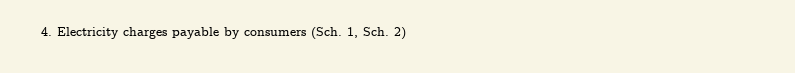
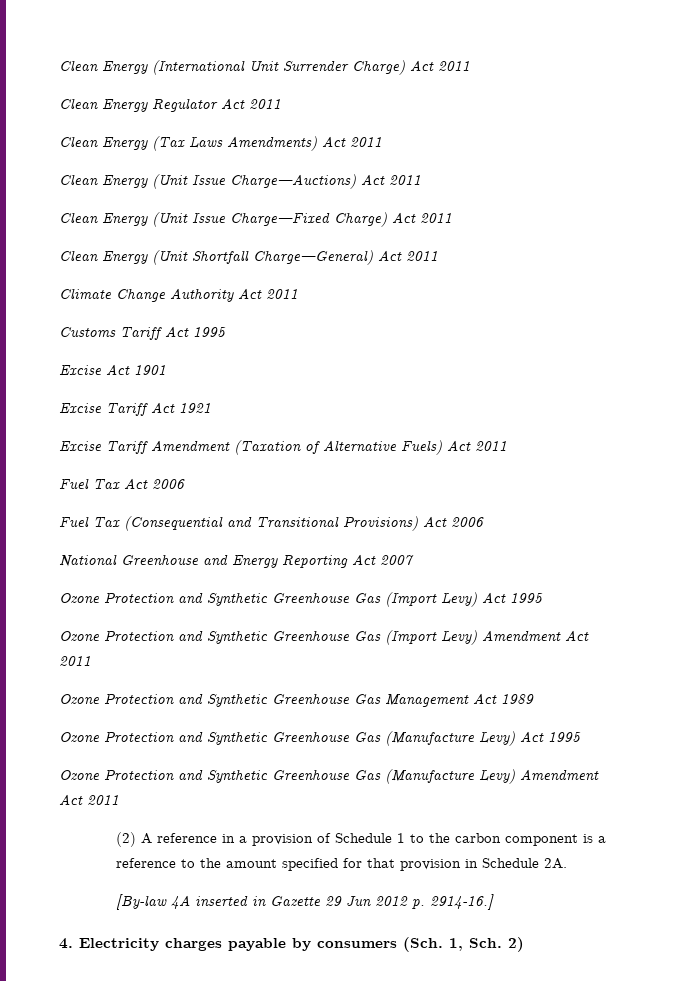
+ Clean Energy (International Unit Surrender Charge) Act 2011
+ Clean Energy Regulator Act 2011
+ Clean Energy (Tax Laws Amendments) Act 2011
+ Clean Energy (Unit Issue Charge—Auctions) Act 2011
+ Clean Energy (Unit Issue Charge—Fixed Charge) Act 2011
+ Clean Energy (Unit Shortfall Charge—General) Act 2011
+ Climate Change Authority Act 2011
+ Customs Tariff Act 1995
+ Excise Act 1901
+ Excise Tariff Act 1921
+ Excise Tariff Amendment (Taxation of Alternative Fuels) Act 2011
+ Fuel Tax Act 2006
+ Fuel Tax (Consequential and Transitional Provisions) Act 2006
+ National Greenhouse and Energy Reporting Act 2007
+ Ozone Protection and Synthetic Greenhouse Gas (Import Levy) Act 1995
+ Ozone Protection and Synthetic Greenhouse Gas (Import Levy) Amendment Act 2011
+ Ozone Protection and Synthetic Greenhouse Gas Management Act 1989
+ Ozone Protection and Synthetic Greenhouse Gas (Manufacture Levy) Act 1995
+ Ozone Protection and Synthetic Greenhouse Gas (Manufacture Levy) Amendment Act 2011
+ (2) A reference in a provision of Schedule 1 to the carbon component is a reference to the amount specified for that provision in Schedule 2A.
+ [By-law 4A inserted in Gazette 29 Jun 2012 p. 2914-16.]

